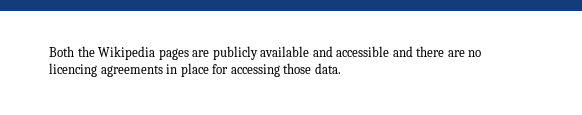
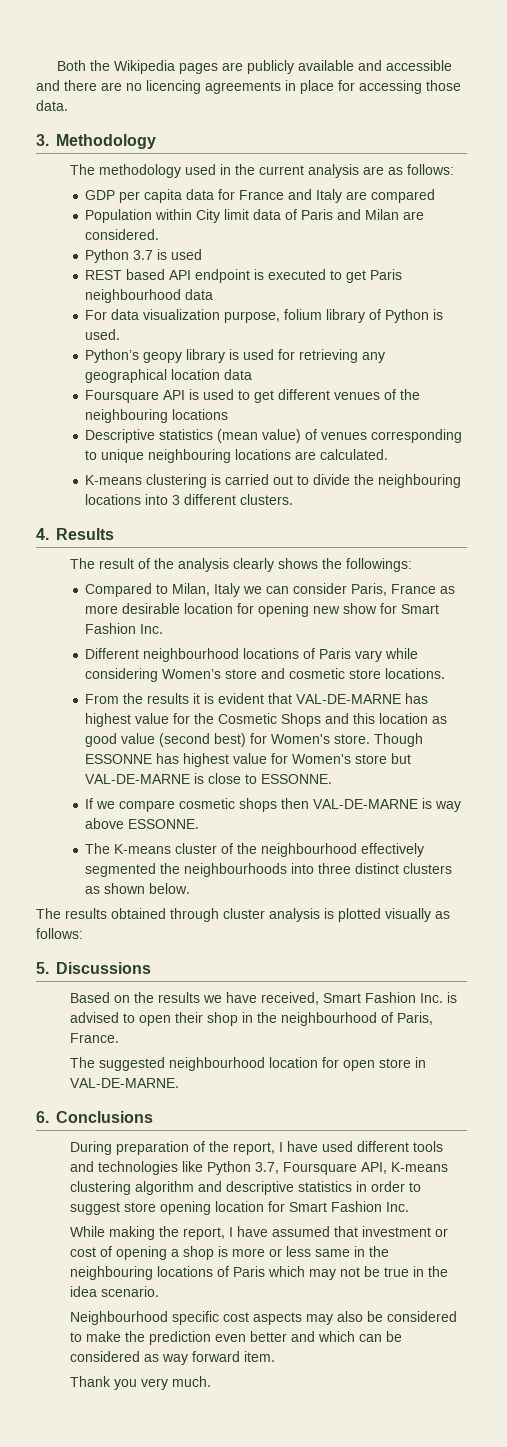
+ 3. Methodology
+ The methodology used in the current analysis are as follows:
+ GDP per capita data for France and Italy are compared
+ Population within City limit data of Paris and Milan are considered.
+ Python 3.7 is used
+ REST based API endpoint is executed to get Paris neighbourhood data
+ For data visualization purpose, folium library of Python is used.
+ Python’s geopy library is used for retrieving any geographical location data
+ Foursquare API is used to get different venues of the neighbouring locations
+ Descriptive statistics (mean value) of venues corresponding to unique neighbouring locations are calculated.
+ K-means clustering is carried out to divide the neighbouring locations into 3 different clusters.
+ 4. Results
+ The result of the analysis clearly shows the followings:
+ Compared to Milan, Italy we can consider Paris, France as more desirable location for opening new show for Smart Fashion Inc.
+ Different neighbourhood locations of Paris vary while considering Women’s store and cosmetic store locations.
+ From the results it is evident that VAL-DE-MARNE has highest value for the Cosmetic Shops and this location as good value (second best) for Women's store. Though ESSONNE has highest value for Women's store but VAL-DE-MARNE is close to ESSONNE.
+ If we compare cosmetic shops then VAL-DE-MARNE is way above ESSONNE.
+ The K-means cluster of the neighbourhood effectively segmented the neighbourhoods into three distinct clusters as shown below.
+ The results obtained through cluster analysis is plotted visually as follows:
+ 5. Discussions
+ Based on the results we have received, Smart Fashion Inc. is advised to open their shop in the neighbourhood of Paris, France.
+ The suggested neighbourhood location for open store in VAL-DE-MARNE.
+ 6. Conclusions
+ During preparation of the report, I have used different tools and technologies like Python 3.7, Foursquare API, K-means clustering algorithm and descriptive statistics in order to suggest store opening location for Smart Fashion Inc.
+ While making the report, I have assumed that investment or cost of opening a shop is more or less same in the neighbouring locations of Paris which may not be true in the idea scenario.
+ Neighbourhood specific cost aspects may also be considered to make the prediction even better and which can be considered as way forward item.
+ Thank you very much.

